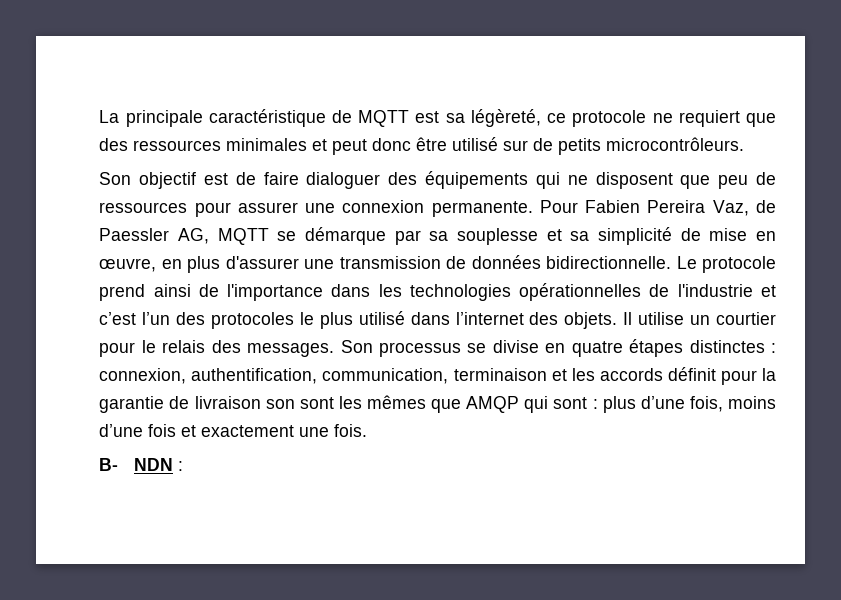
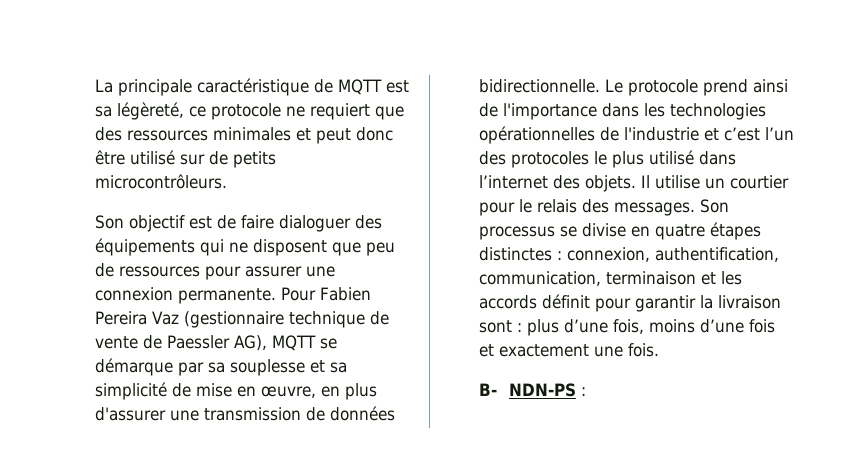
- Pour Fabien Pereira Vaz, de Paessler AG, MQTT se démarque par sa souplesse et sa simplicité de mise en œuvre, en plus d'assurer une transmission de données bidirectionnelle.
+ Pour Fabien Pereira Vaz (gestionnaire technique de vente de Paessler AG), MQTT se démarque par sa souplesse et sa simplicité de mise en œuvre, en plus d'assurer une transmission de données bidirectionnelle.
- Son processus se divise en quatre étapes distinctes : connexion, authentification, communication, terminaison et les accords définit pour la garantie de livraison son sont les mêmes que AMQP qui sont : plus d’une fois, moins d’une fois et exactement une fois.
+ Son processus se divise en quatre étapes distinctes : connexion, authentification, communication, terminaison et les accords définit pour garantir la livraison sont : plus d’une fois, moins d’une fois et exactement une fois.
- B- NDN :
+ B- NDN-PS :

